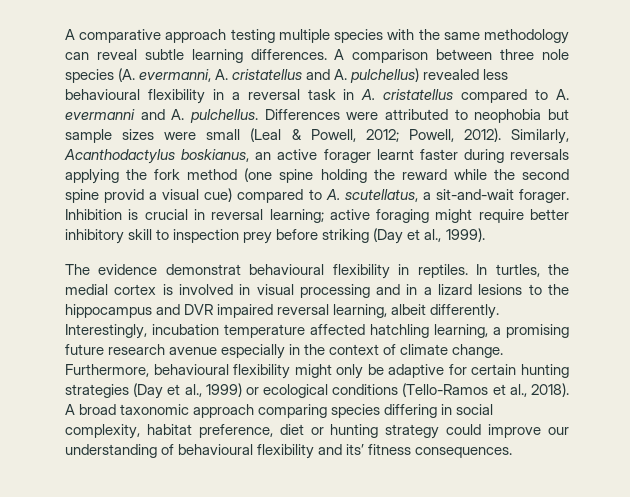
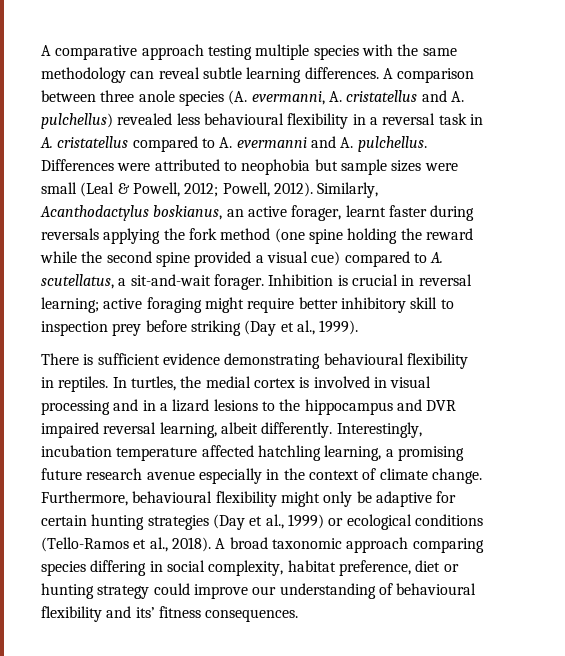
- A comparison between three nole species (A. evermanni, A. cristatellus and A. pulchellus) revealed less behavioural flexibility in a reversal task in A. cristatellus compared to A. evermanni and A. pulchellus.
+ A comparison between three anole species (A. evermanni, A. cristatellus and A. pulchellus) revealed less behavioural flexibility in a reversal task in A. cristatellus compared to A. evermanni and A. pulchellus.
- Similarly, Acanthodactylus boskianus, an active forager learnt faster during reversals applying the fork method (one spine holding the reward while the second spine provid a visual cue) compared to A. scutellatus, a sit-and-wait forager.
+ Similarly, Acanthodactylus boskianus, an active forager, learnt faster during reversals applying the fork method (one spine holding the reward while the second spine provided a visual cue) compared to A. scutellatus, a sit-and-wait forager.
- The evidence demonstrat behavioural flexibility in reptiles.
+ There is sufficient evidence demonstrating behavioural flexibility in reptiles.

